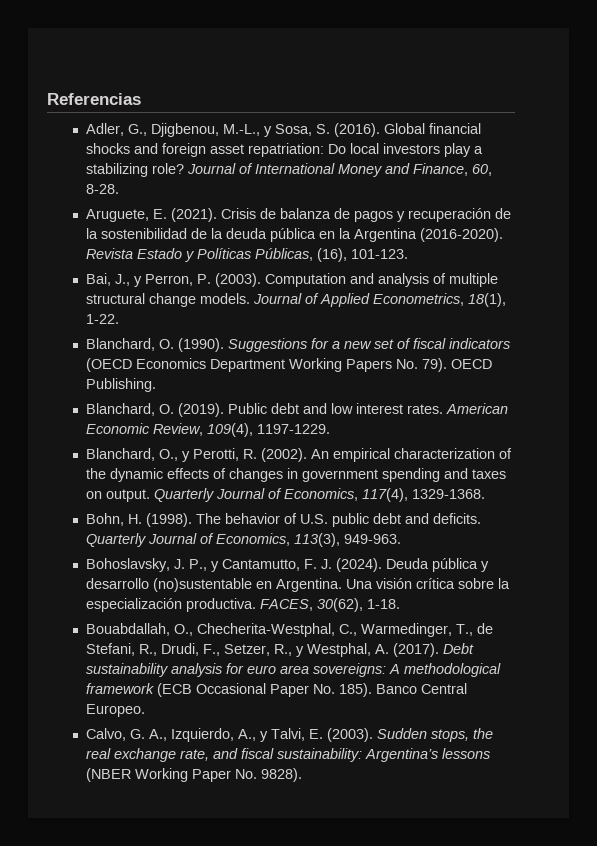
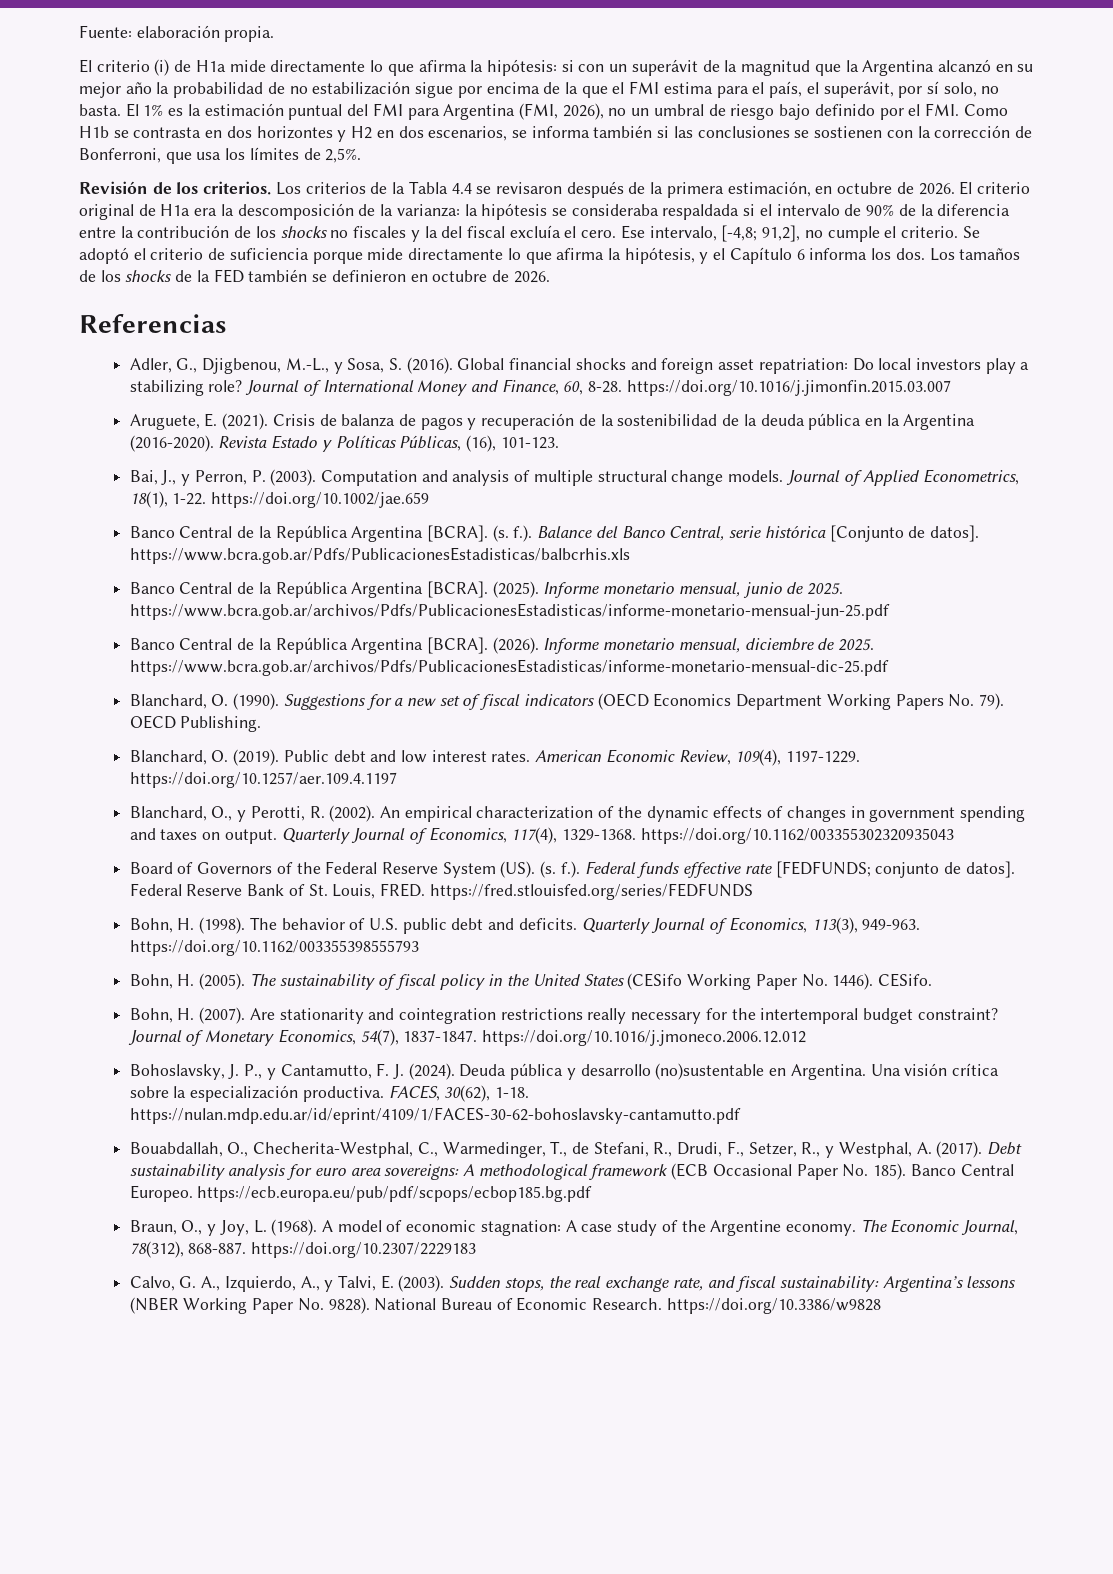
+ Fuente: elaboración propia.
+ El criterio (i) de H1a mide directamente lo que afirma la hipótesis: si con un superávit de la magnitud que la Argentina alcanzó en su mejor año la probabilidad de no estabilización sigue por encima de la que el FMI estima para el país, el superávit, por sí solo, no basta. El 1% es la estimación puntual del FMI para Argentina (FMI, 2026), no un umbral de riesgo bajo definido por el FMI. Como H1b se contrasta en dos horizontes y H2 en dos escenarios, se informa también si las conclusiones se sostienen con la corrección de Bonferroni, que usa los límites de 2,5%.
+ Revisión de los criterios. Los criterios de la Tabla 4.4 se revisaron después de la primera estimación, en octubre de 2026. El criterio original de H1a era la descomposición de la varianza: la hipótesis se consideraba respaldada si el intervalo de 90% de la diferencia entre la contribución de los shocks no fiscales y la del fiscal excluía el cero. Ese intervalo, [-4,8; 91,2], no cumple el criterio. Se adoptó el criterio de suficiencia porque mide directamente lo que afirma la hipótesis, y el Capítulo 6 informa los dos. Los tamaños de los shocks de la FED también se definieron en octubre de 2026.
- Journal of International Money and Finance, 60, 8-28.
+ Journal of International Money and Finance, 60, 8-28. https://doi.org/10.1016/j.jimonfin.2015.03.007
- Journal of Applied Econometrics, 18(1), 1-22.
+ Journal of Applied Econometrics, 18(1), 1-22. https://doi.org/10.1002/jae.659
+ Banco Central de la República Argentina [BCRA]. (s. f.). Balance del Banco Central, serie histórica [Conjunto de datos]. https://www.bcra.gob.ar/Pdfs/PublicacionesEstadisticas/balbcrhis.xls
+ Banco Central de la República Argentina [BCRA]. (2025). Informe monetario mensual, junio de 2025. https://www.bcra.gob.ar/archivos/Pdfs/PublicacionesEstadisticas/informe-monetario-mensual-jun-25.pdf
+ Banco Central de la República Argentina [BCRA]. (2026). Informe monetario mensual, diciembre de 2025. https://www.bcra.gob.ar/archivos/Pdfs/PublicacionesEstadisticas/informe-monetario-mensual-dic-25.pdf
- American Economic Review, 109(4), 1197-1229.
+ American Economic Review, 109(4), 1197-1229. https://doi.org/10.1257/aer.109.4.1197
- Quarterly Journal of Economics, 117(4), 1329-1368.
+ Quarterly Journal of Economics, 117(4), 1329-1368. https://doi.org/10.1162/003355302320935043
+ Board of Governors of the Federal Reserve System (US). (s. f.). Federal funds effective rate [FEDFUNDS; conjunto de datos]. Federal Reserve Bank of St. Louis, FRED. https://fred.stlouisfed.org/series/FEDFUNDS
- Quarterly Journal of Economics, 113(3), 949-963.
+ Quarterly Journal of Economics, 113(3), 949-963. https://doi.org/10.1162/003355398555793
+ Bohn, H. (2005). The sustainability of fiscal policy in the United States (CESifo Working Paper No. 1446). CESifo.
+ Bohn, H. (2007). Are stationarity and cointegration restrictions really necessary for the intertemporal budget constraint? Journal of Monetary Economics, 54(7), 1837-1847. https://doi.org/10.1016/j.jmoneco.2006.12.012
- FACES, 30(62), 1-18.
+ FACES, 30(62), 1-18. https://nulan.mdp.edu.ar/id/eprint/4109/1/FACES-30-62-bohoslavsky-cantamutto.pdf
- Banco Central Europeo.
+ Banco Central Europeo. https://ecb.europa.eu/pub/pdf/scpops/ecbop185.bg.pdf
+ Braun, O., y Joy, L. (1968). A model of economic stagnation: A case study of the Argentine economy. The Economic Journal, 78(312), 868-887. https://doi.org/10.2307/2229183
+ National Bureau of Economic Research. https://doi.org/10.3386/w9828

